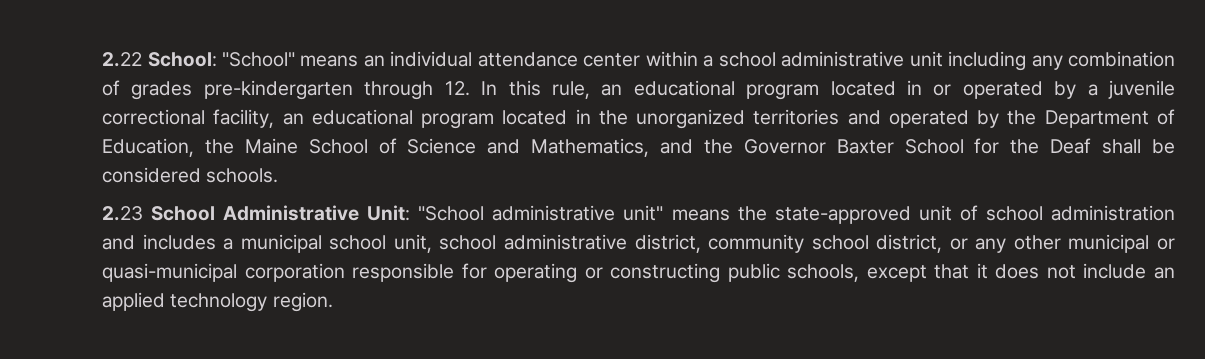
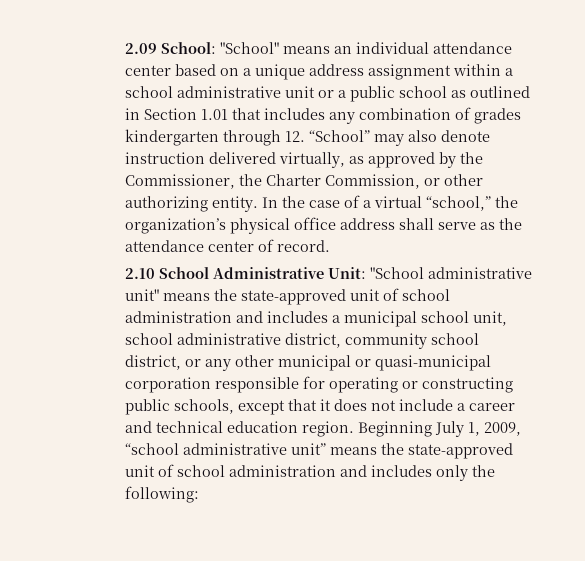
- 2.22 School:
+ 2.09 School:
- "School" means an individual attendance center within a school administrative unit including any combination of grades pre-kindergarten through 12. In this rule, an educational program located in or operated by a juvenile correctional facility, an educational program located in the unorganized territories and operated by the Department of Education, the Maine School of Science and Mathematics, and the Governor Baxter School for the Deaf shall be considered schools.
- 2.23 School Administrative Unit:
+ "School" means an individual attendance center based on a unique address assignment within a school administrative unit or a public school as outlined in Section 1.01 that includes any combination of grades kindergarten through 12. “School” may also denote instruction delivered virtually, as approved by the Commissioner, the Charter Commission, or other authorizing entity. In the case of a virtual “school,” the organization’s physical office address shall serve as the attendance center of record.
+ 2.10 School Administrative Unit:
- "School administrative unit" means the state-approved unit of school administration and includes a municipal school unit, school administrative district, community school district, or any other municipal or quasi-municipal corporation responsible for operating or constructing public schools, except that it does not include an applied technology region.
+ "School administrative unit" means the state-approved unit of school administration and includes a municipal school unit, school administrative district, community school district, or any other municipal or quasi-municipal corporation responsible for operating or constructing public schools, except that it does not include a career and technical education region. Beginning July 1, 2009, “school administrative unit” means the state-approved unit of school administration and includes only the following:

